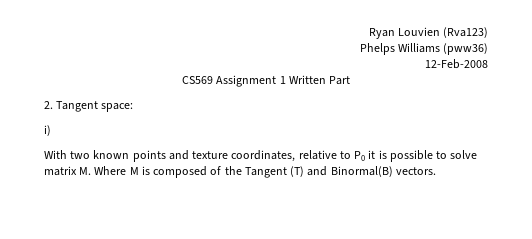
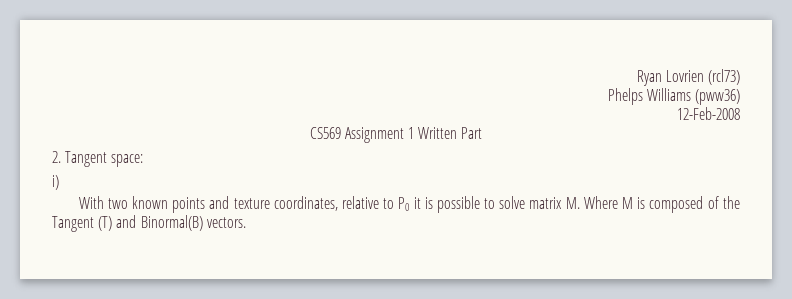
- Ryan Louvien (Rva123)
+ Ryan Lovrien (rcl73)

